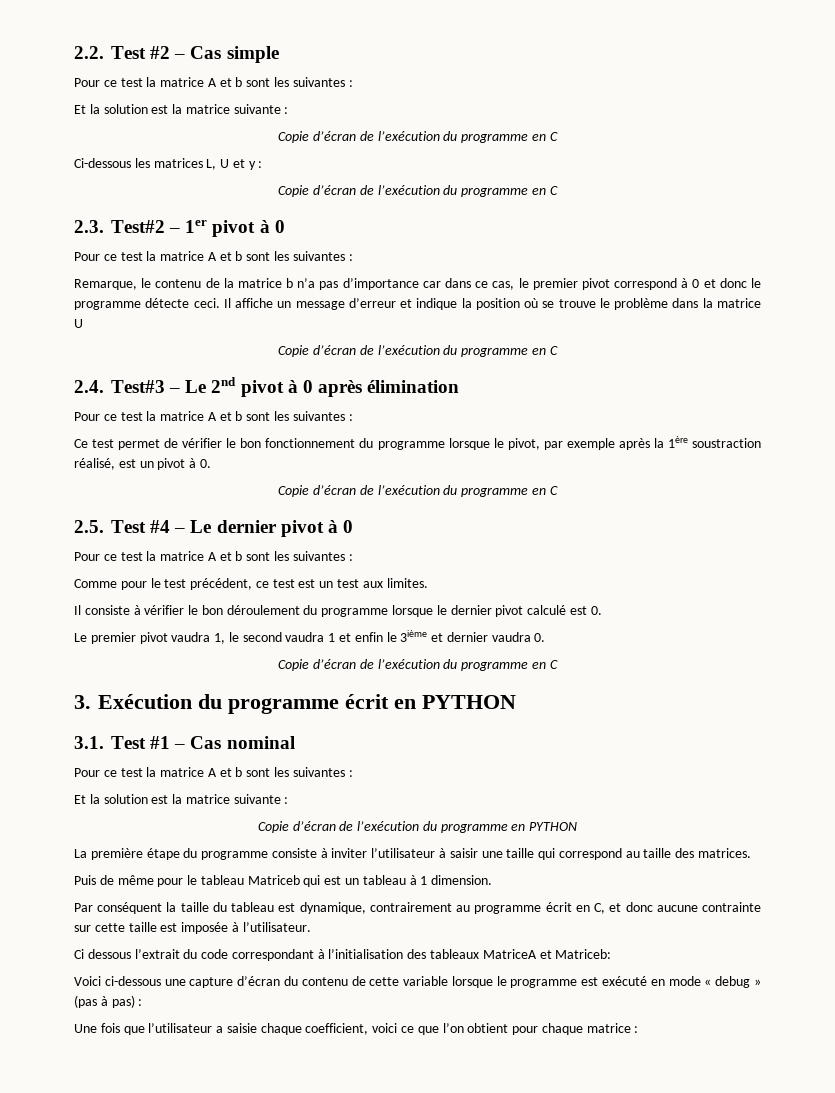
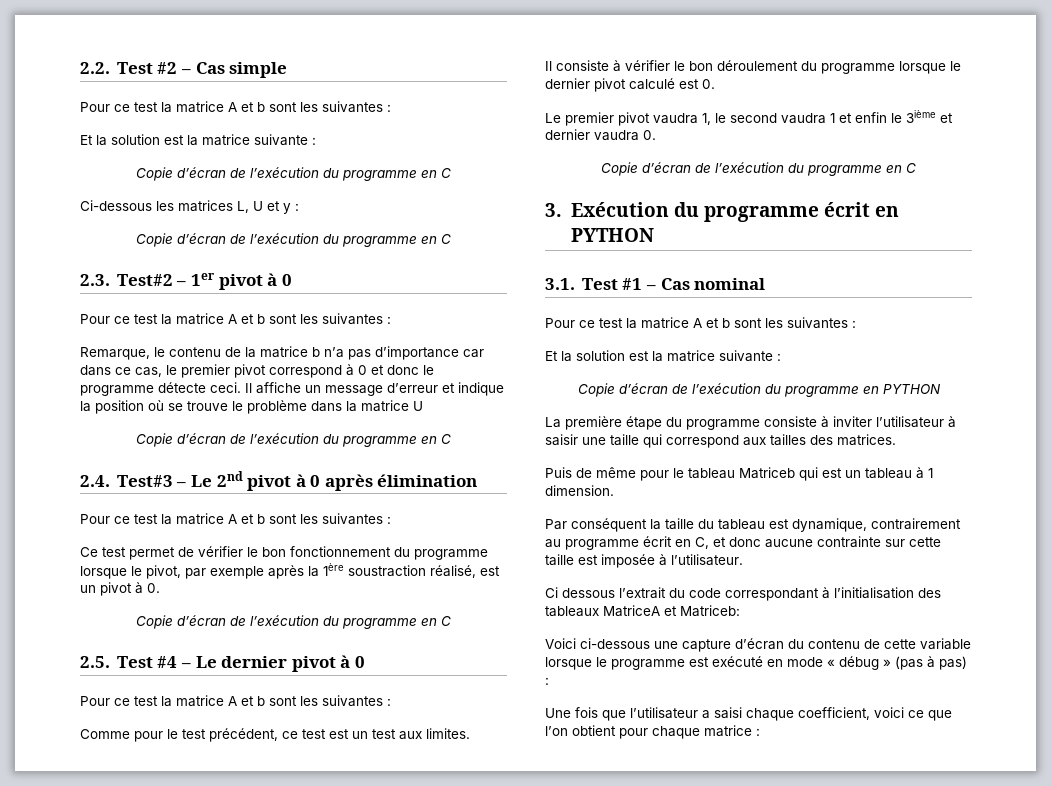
- La première étape du programme consiste à inviter l’utilisateur à saisir une taille qui correspond au taille des matrices.
+ La première étape du programme consiste à inviter l’utilisateur à saisir une taille qui correspond aux tailles des matrices.
- Voici ci-dessous une capture d’écran du contenu de cette variable lorsque le programme est exécuté en mode « debug » (pas à pas) :
+ Voici ci-dessous une capture d’écran du contenu de cette variable lorsque le programme est exécuté en mode « débug » (pas à pas) :
- Une fois que l’utilisateur a saisie chaque coefficient, voici ce que l’on obtient pour chaque matrice :
+ Une fois que l’utilisateur a saisi chaque coefficient, voici ce que l’on obtient pour chaque matrice :

